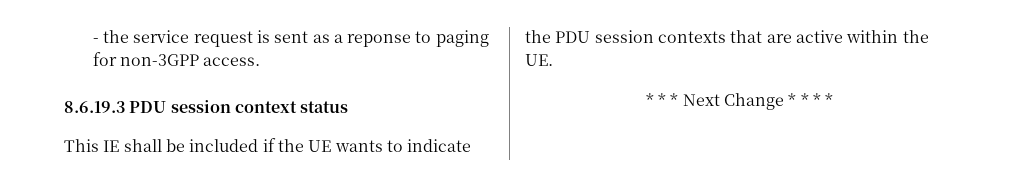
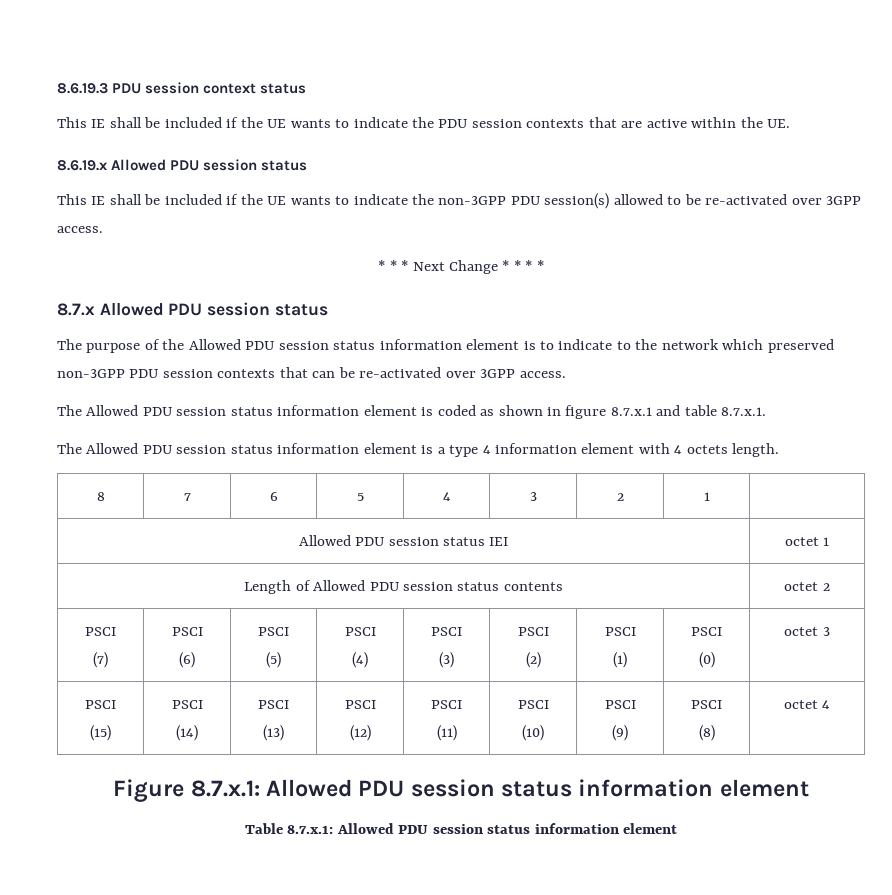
- - the service request is sent as a reponse to paging for non-3GPP access.
+ 8.6.19.x Allowed PDU session status
+ This IE shall be included if the UE wants to indicate the non-3GPP PDU session(s) allowed to be re-activated over 3GPP access.
+ 8.7.x Allowed PDU session status
+ The purpose of the Allowed PDU session status information element is to indicate to the network which preserved non-3GPP PDU session contexts that can be re-activated over 3GPP access.
+ The Allowed PDU session status information element is coded as shown in figure 8.7.x.1 and table 8.7.x.1.
+ The Allowed PDU session status information element is a type 4 information element with 4 octets length.
+ 8 | 7 | 6 | 5 | 4 | 3 | 2 | 1 |
+ Allowed PDU session status IEI | octet 1
+ Length of Allowed PDU session status contents | octet 2
+ PSCI
+ (7) | PSCI
+ (6) | PSCI
+ (5) | PSCI
+ (4) | PSCI
+ (3) | PSCI
+ (2) | PSCI
+ (1) | PSCI
+ (0) | octet 3
+ PSCI
+ (15) | PSCI
+ (14) | PSCI
+ (13) | PSCI
+ (12) | PSCI
+ (11) | PSCI
+ (10) | PSCI
+ (9) | PSCI
+ (8) | octet 4
+ Figure 8.7.x.1: Allowed PDU session status information element
+ Table 8.7.x.1: Allowed PDU session status information element

